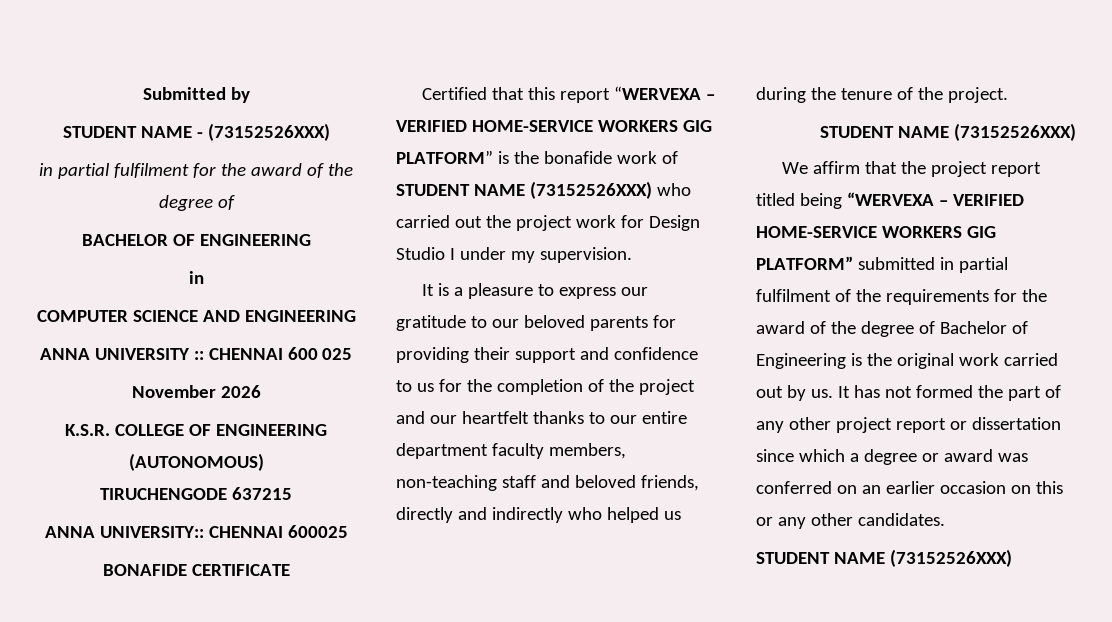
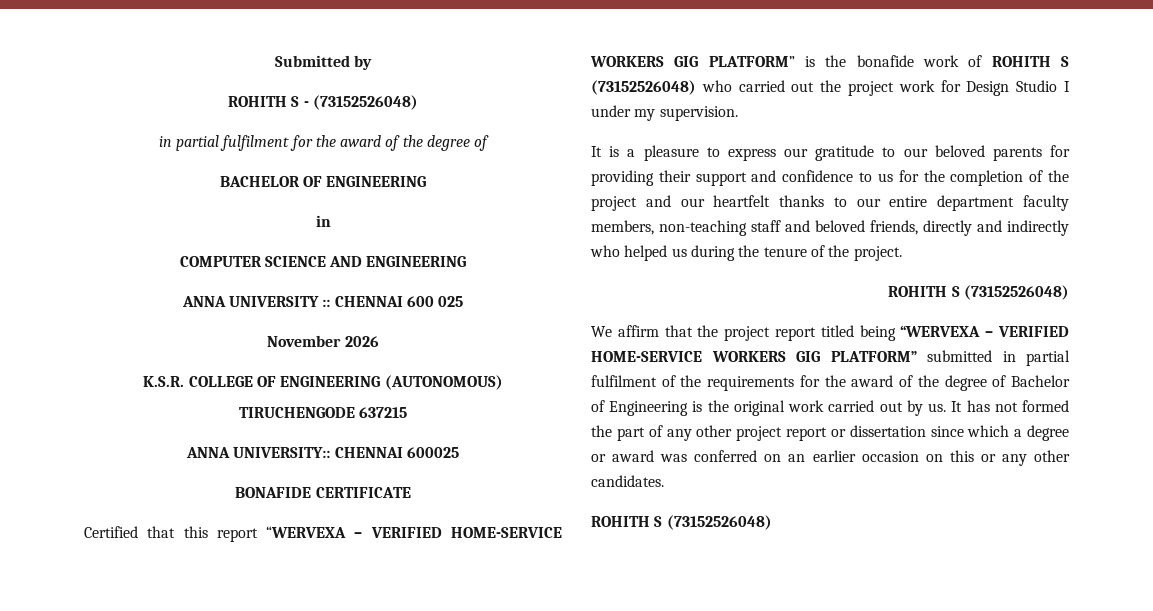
- STUDENT NAME - (73152526XXX)
+ ROHITH S - (73152526048)
- Certified that this report “WERVEXA – VERIFIED HOME-SERVICE WORKERS GIG PLATFORM” is the bonafide work of STUDENT NAME (73152526XXX) who carried out the project work for Design Studio I under my supervision.
+ Certified that this report “WERVEXA – VERIFIED HOME-SERVICE WORKERS GIG PLATFORM” is the bonafide work of ROHITH S (73152526048) who carried out the project work for Design Studio I under my supervision.
  It is a pleasure to express our gratitude to our beloved parents for providing their support and confidence to us for the completion of the project and our heartfelt thanks to our entire department faculty members, non-teaching staff and beloved friends, directly and indirectly who helped us during the tenure of the project.
- STUDENT NAME (73152526XXX)
+ ROHITH S (73152526048)
  It has not formed the part of any other project report or dissertation since which a degree or award was conferred on an earlier occasion on this or any other candidates.
- STUDENT NAME (73152526XXX)
+ ROHITH S (73152526048)

